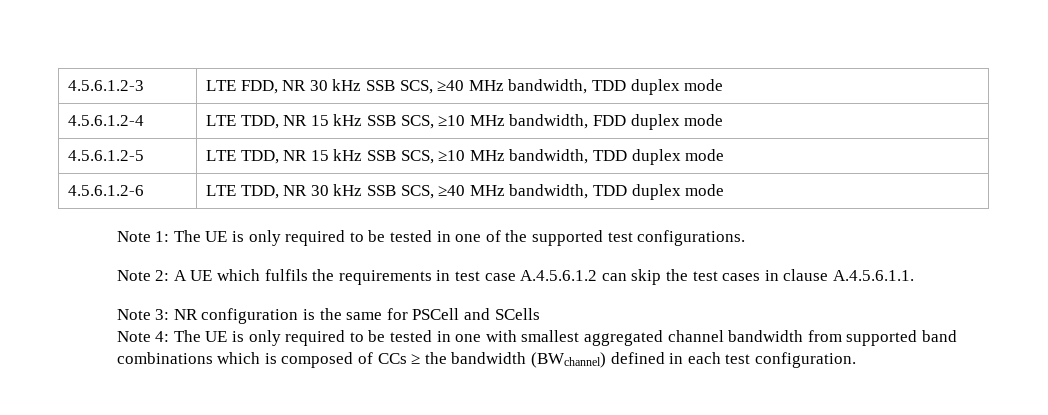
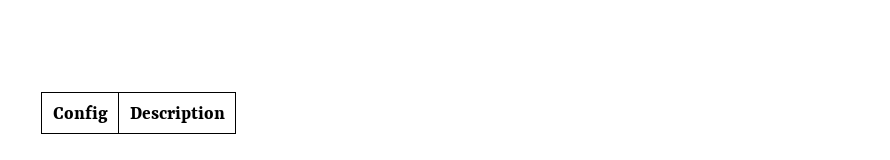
- 4.5.6.1.2-3 | LTE FDD, NR 30 kHz SSB SCS, ≥40 MHz bandwidth, TDD duplex mode
- 4.5.6.1.2-4 | LTE TDD, NR 15 kHz SSB SCS, ≥10 MHz bandwidth, FDD duplex mode
- 4.5.6.1.2-5 | LTE TDD, NR 15 kHz SSB SCS, ≥10 MHz bandwidth, TDD duplex mode
- 4.5.6.1.2-6 | LTE TDD, NR 30 kHz SSB SCS, ≥40 MHz bandwidth, TDD duplex mode
- Note 1: The UE is only required to be tested in one of the supported test configurations.
- Note 2: A UE which fulfils the requirements in test case A.4.5.6.1.2 can skip the test cases in clause A.4.5.6.1.1.
- Note 3: NR configuration is the same for PSCell and SCells
- Note 4: The UE is only required to be tested in one with smallest aggregated channel bandwidth from supported band combinations which is composed of CCs ≥ the bandwidth (BWchannel) defined in each test configuration.
+ Config | Description

